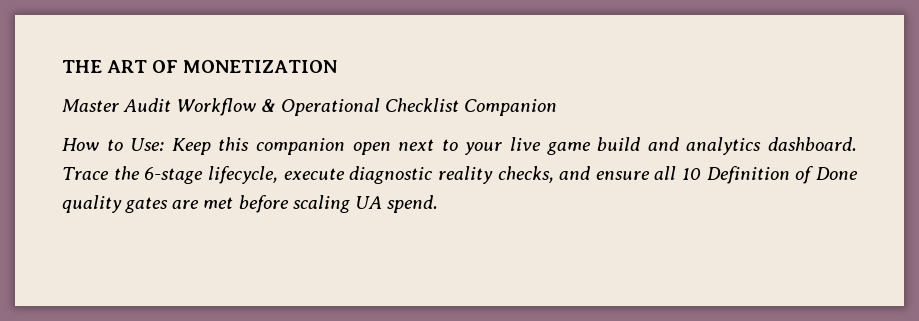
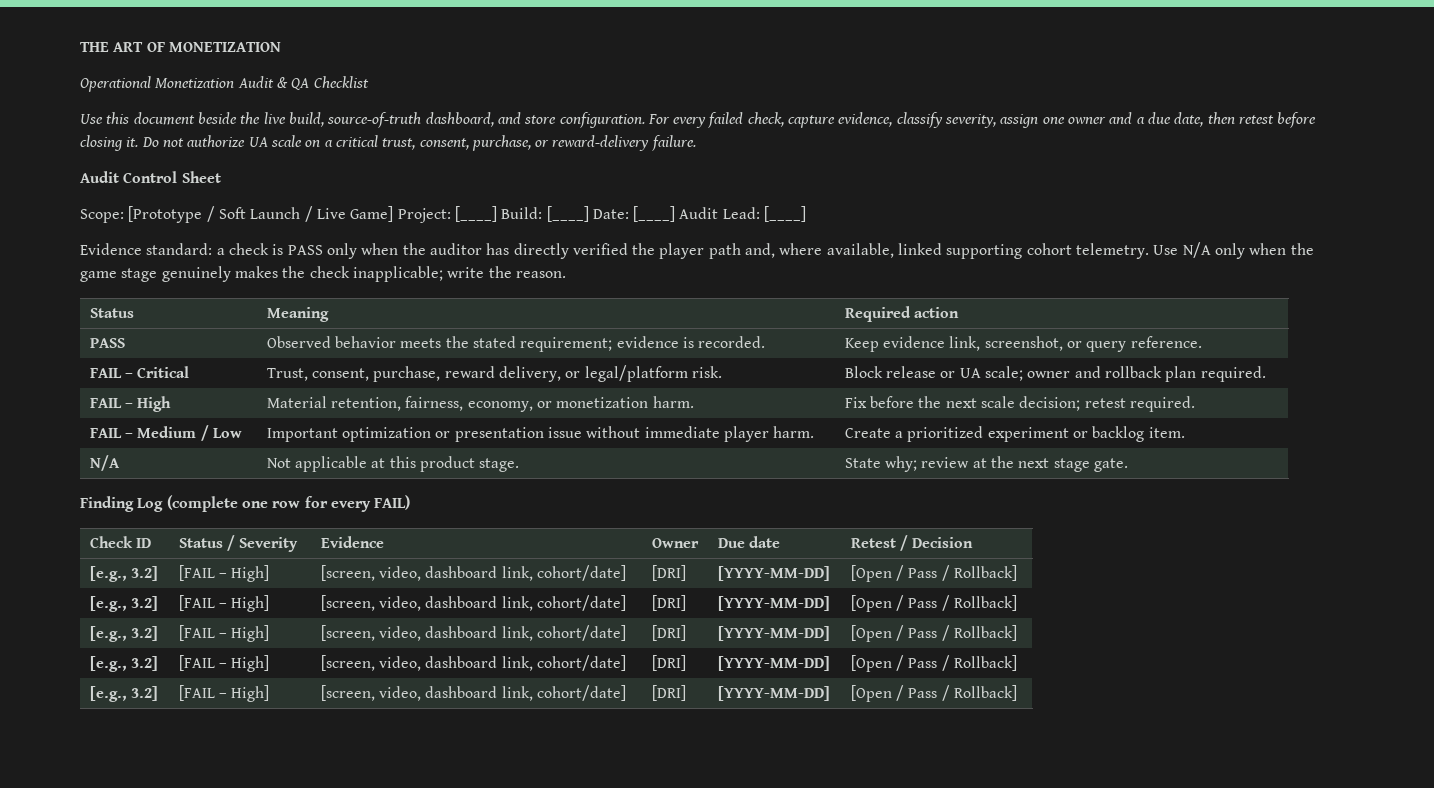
- Master Audit Workflow & Operational Checklist Companion
- How to Use: Keep this companion open next to your live game build and analytics dashboard. Trace the 6-stage lifecycle, execute diagnostic reality checks, and ensure all 10 Definition of Done quality gates are met before scaling UA spend.
+ Operational Monetization Audit & QA Checklist
+ Use this document beside the live build, source-of-truth dashboard, and store configuration. For every failed check, capture evidence, classify severity, assign one owner and a due date, then retest before closing it. Do not authorize UA scale on a critical trust, consent, purchase, or reward-delivery failure.
+ Audit Control Sheet
+ Scope: [Prototype / Soft Launch / Live Game] Project: [____] Build: [____] Date: [____] Audit Lead: [____]
+ Evidence standard: a check is PASS only when the auditor has directly verified the player path and, where available, linked supporting cohort telemetry. Use N/A only when the game stage genuinely makes the check inapplicable; write the reason.
+ Status | Meaning | Required action
+ PASS | Observed behavior meets the stated requirement; evidence is recorded. | Keep evidence link, screenshot, or query reference.
+ FAIL – Critical | Trust, consent, purchase, reward delivery, or legal/platform risk. | Block release or UA scale; owner and rollback plan required.
+ FAIL – High | Material retention, fairness, economy, or monetization harm. | Fix before the next scale decision; retest required.
+ FAIL – Medium / Low | Important optimization or presentation issue without immediate player harm. | Create a prioritized experiment or backlog item.
+ N/A | Not applicable at this product stage. | State why; review at the next stage gate.
+ Finding Log (complete one row for every FAIL)
+ Check ID | Status / Severity | Evidence | Owner | Due date | Retest / Decision
+ [e.g., 3.2] | [FAIL – High] | [screen, video, dashboard link, cohort/date] | [DRI] | [YYYY-MM-DD] | [Open / Pass / Rollback]
+ [e.g., 3.2] | [FAIL – High] | [screen, video, dashboard link, cohort/date] | [DRI] | [YYYY-MM-DD] | [Open / Pass / Rollback]
+ [e.g., 3.2] | [FAIL – High] | [screen, video, dashboard link, cohort/date] | [DRI] | [YYYY-MM-DD] | [Open / Pass / Rollback]
+ [e.g., 3.2] | [FAIL – High] | [screen, video, dashboard link, cohort/date] | [DRI] | [YYYY-MM-DD] | [Open / Pass / Rollback]
+ [e.g., 3.2] | [FAIL – High] | [screen, video, dashboard link, cohort/date] | [DRI] | [YYYY-MM-DD] | [Open / Pass / Rollback]

